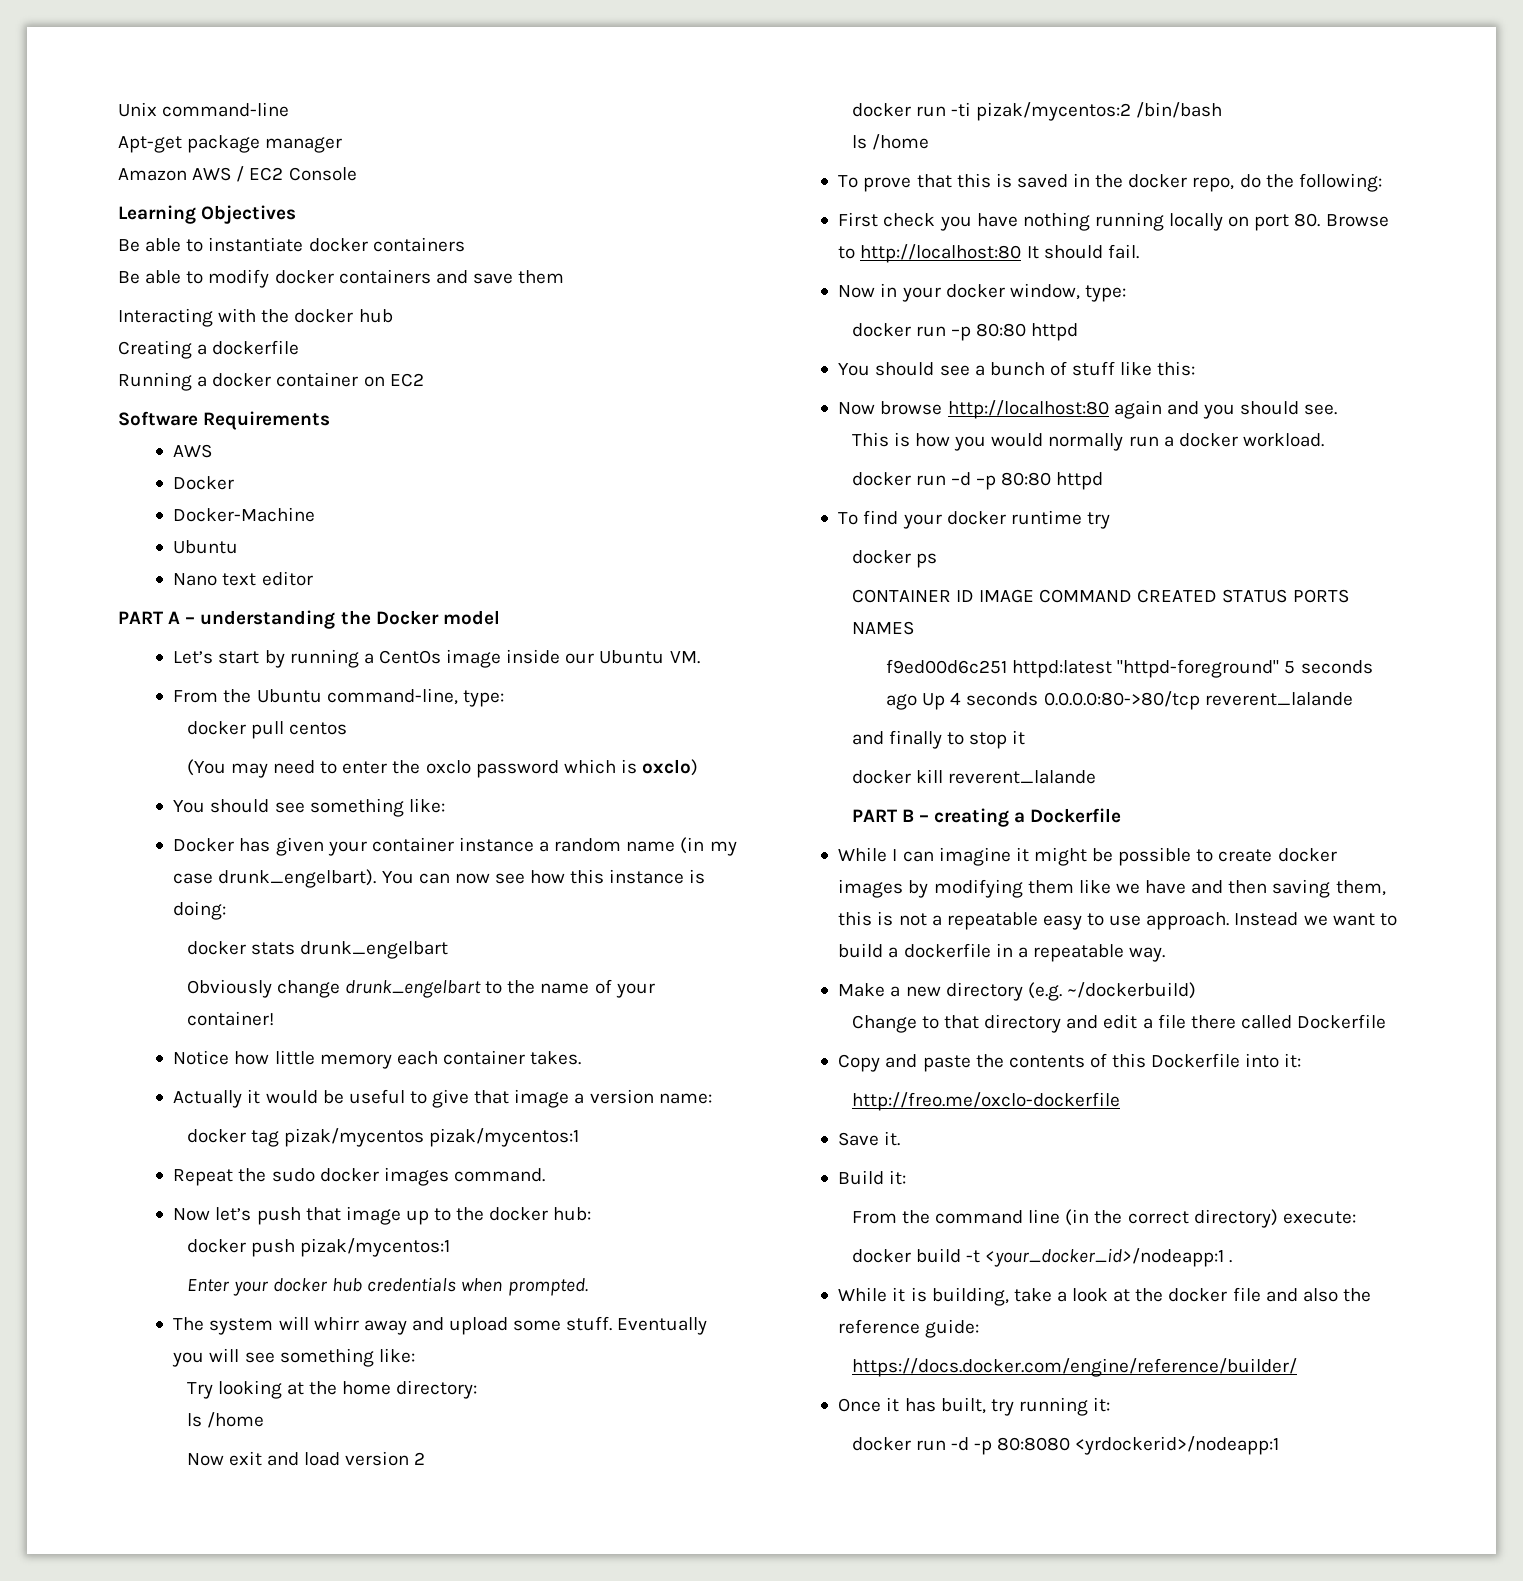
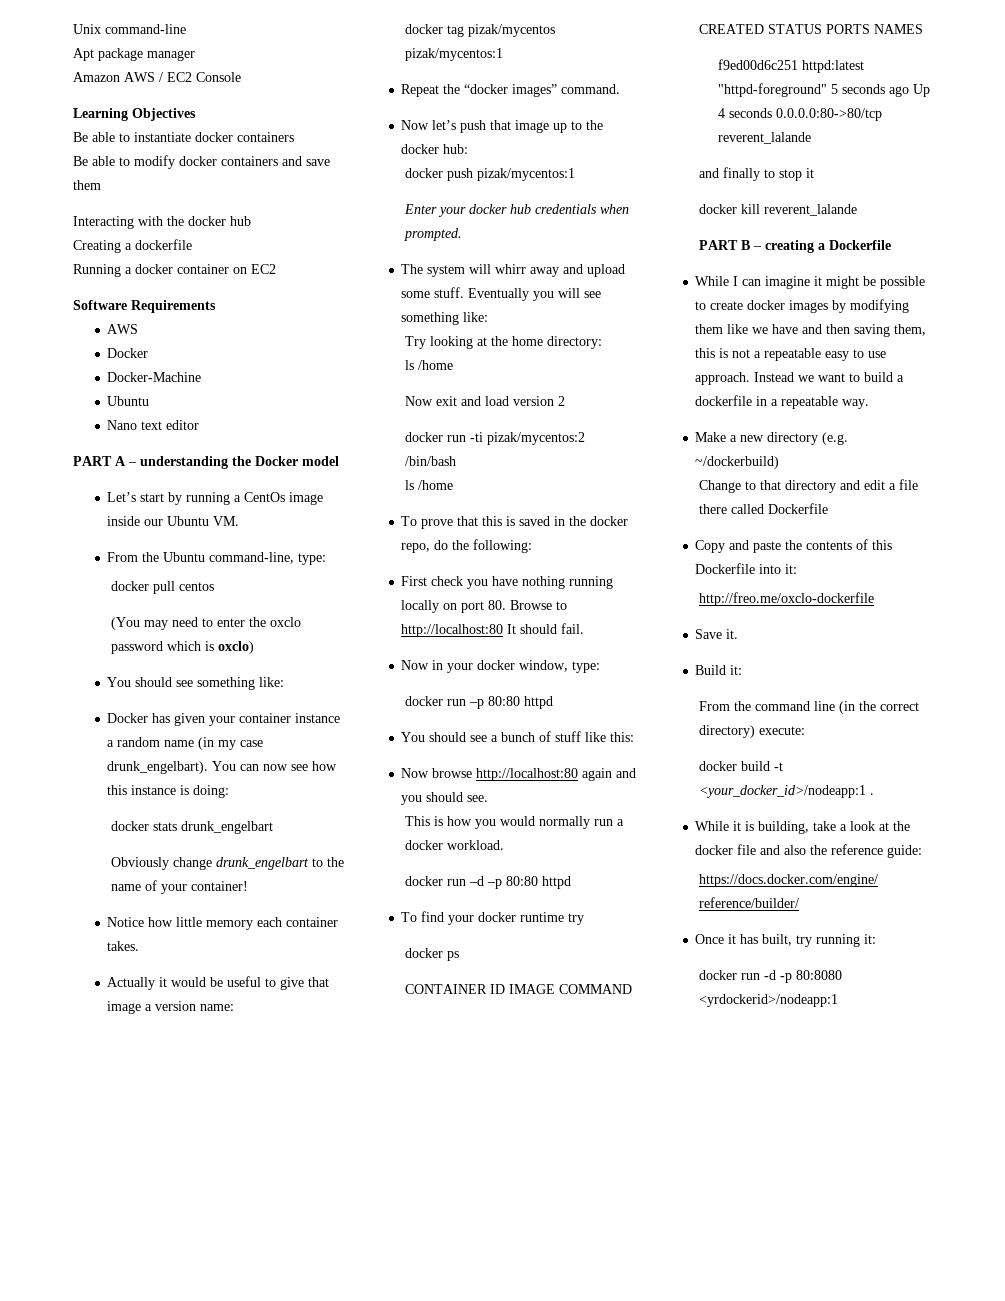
- Apt-get package manager
+ Apt package manager
- Repeat the sudo docker images command.
+ Repeat the “docker images” command.

